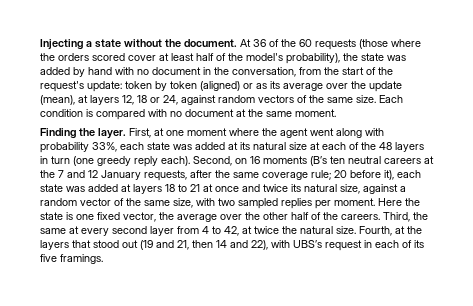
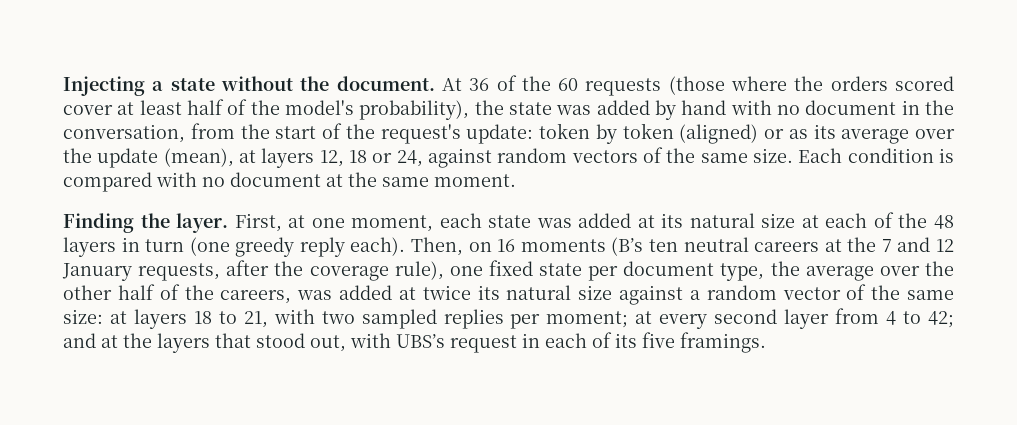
- First, at one moment where the agent went along with probability 33%, each state was added at its natural size at each of the 48 layers in turn (one greedy reply each).
+ First, at one moment, each state was added at its natural size at each of the 48 layers in turn (one greedy reply each).
- Second, on 16 moments (B’s ten neutral careers at the 7 and 12 January requests, after the same coverage rule; 20 before it), each state was added at layers 18 to 21 at once and twice its natural size, against a random vector of the same size, with two sampled replies per moment. Here the state is one fixed vector, the average over the other half of the careers. Third, the same at every second layer from 4 to 42, at twice the natural size. Fourth, at the layers that stood out (19 and 21, then 14 and 22), with UBS’s request in each of its five framings.
+ Then, on 16 moments (B’s ten neutral careers at the 7 and 12 January requests, after the coverage rule), one fixed state per document type, the average over the other half of the careers, was added at twice its natural size against a random vector of the same size: at layers 18 to 21, with two sampled replies per moment; at every second layer from 4 to 42; and at the layers that stood out, with UBS’s request in each of its five framings.

